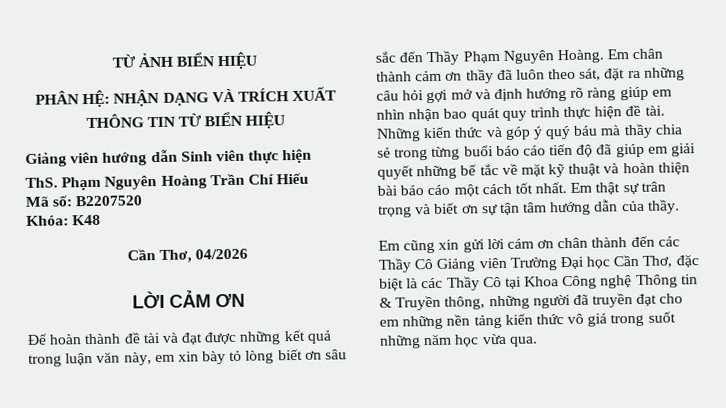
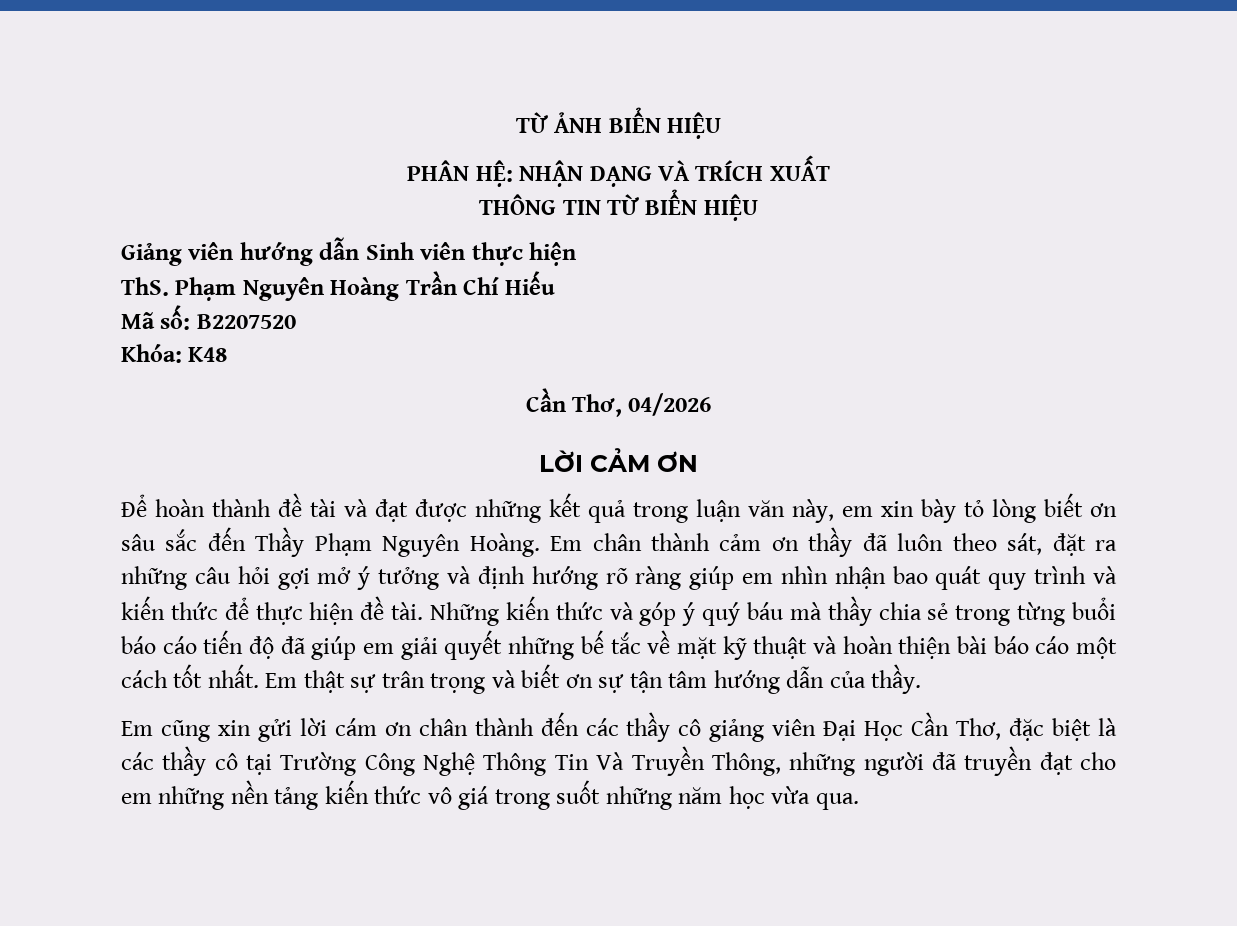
- Em chân thành cảm ơn thầy đã luôn theo sát, đặt ra những câu hỏi gợi mở và định hướng rõ ràng giúp em nhìn nhận bao quát quy trình thực hiện đề tài.
+ Em chân thành cảm ơn thầy đã luôn theo sát, đặt ra những câu hỏi gợi mở ý tưởng và định hướng rõ ràng giúp em nhìn nhận bao quát quy trình và kiến thức để thực hiện đề tài.
- Em cũng xin gửi lời cám ơn chân thành đến các Thầy Cô Giảng viên Trường Đại học Cần Thơ, đặc biệt là các Thầy Cô tại Khoa Công nghệ Thông tin & Truyền thông, những người đã truyền đạt cho em những nền tảng kiến thức vô giá trong suốt những năm học vừa qua.
+ Em cũng xin gửi lời cám ơn chân thành đến các thầy cô giảng viên Đại Học Cần Thơ, đặc biệt là các thầy cô tại Trường Công Nghệ Thông Tin Và Truyền Thông, những người đã truyền đạt cho em những nền tảng kiến thức vô giá trong suốt những năm học vừa qua.

